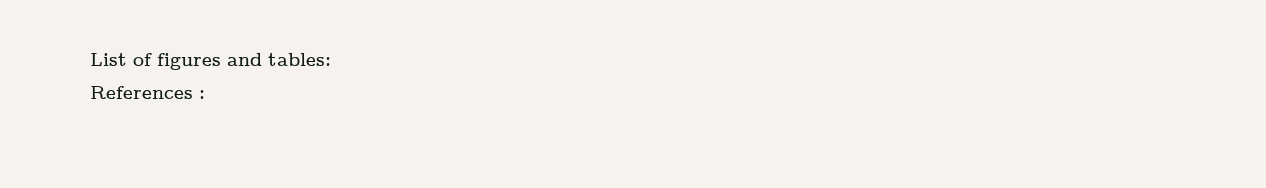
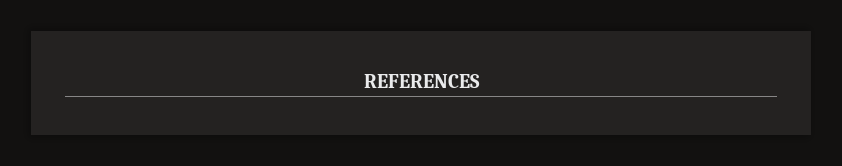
- List of figures and tables:
- References :
+ REFERENCES

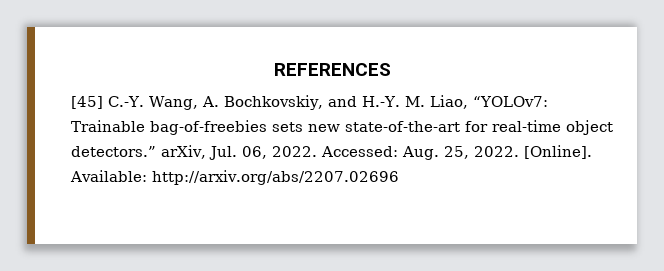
+ [45] C.-Y. Wang, A. Bochkovskiy, and H.-Y. M. Liao, “YOLOv7: Trainable bag-of-freebies sets new state-of-the-art for real-time object detectors.” arXiv, Jul. 06, 2022. Accessed: Aug. 25, 2022. [Online]. Available: http://arxiv.org/abs/2207.02696

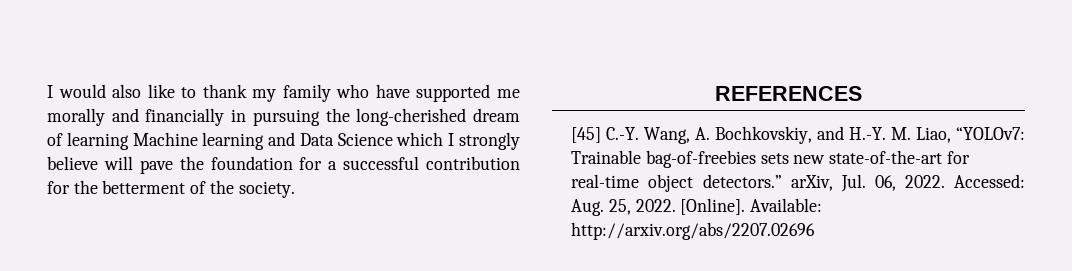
+ I would also like to thank my family who have supported me morally and financially in pursuing the long-cherished dream of learning Machine learning and Data Science which I strongly believe will pave the foundation for a successful contribution for the betterment of the society.

